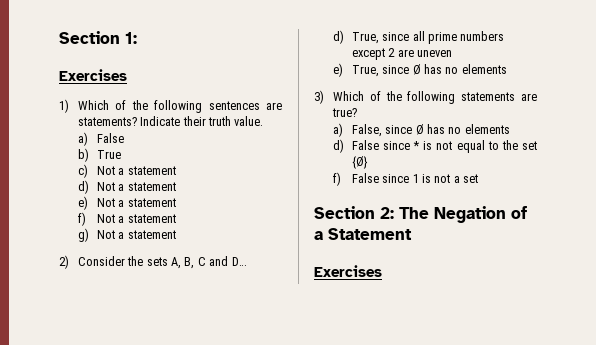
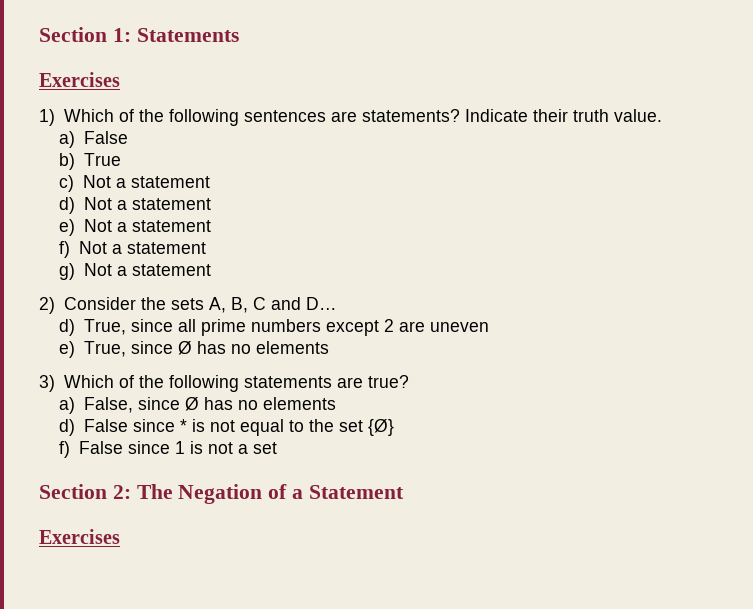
- Section 1:
+ Section 1: Statements

